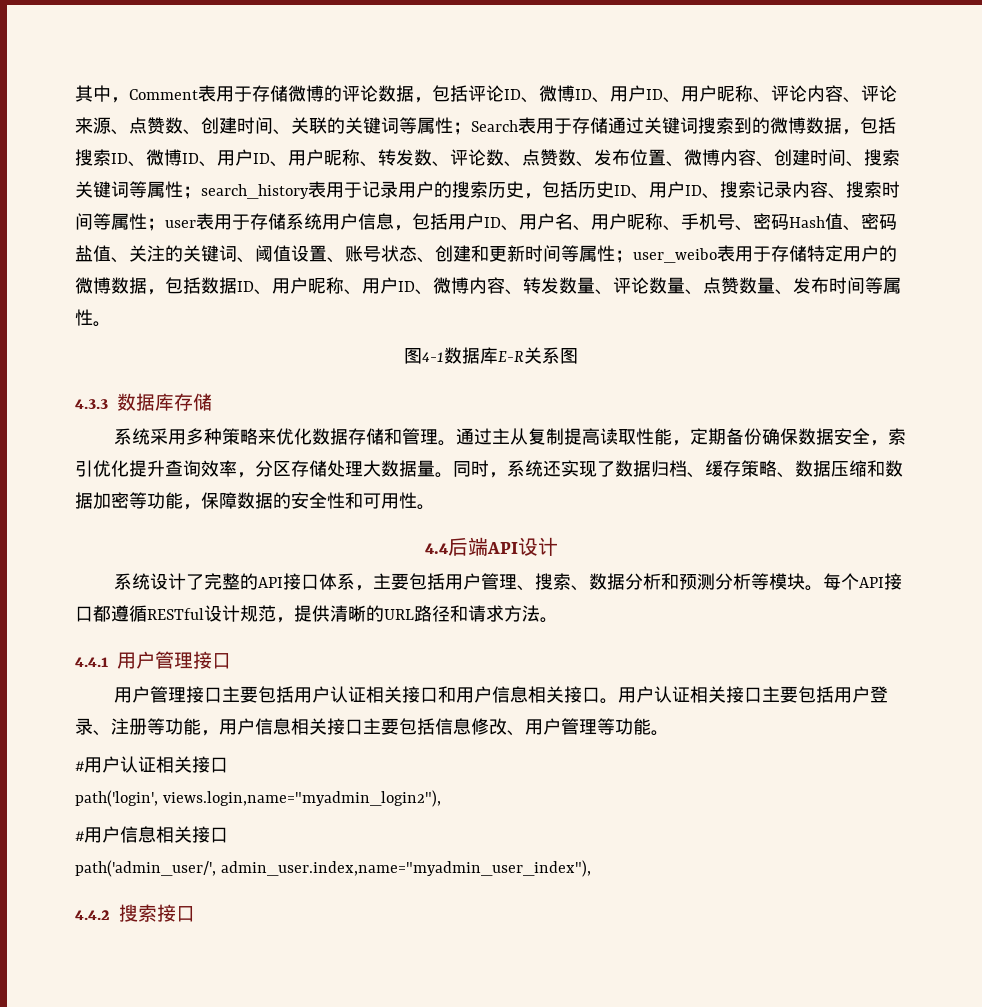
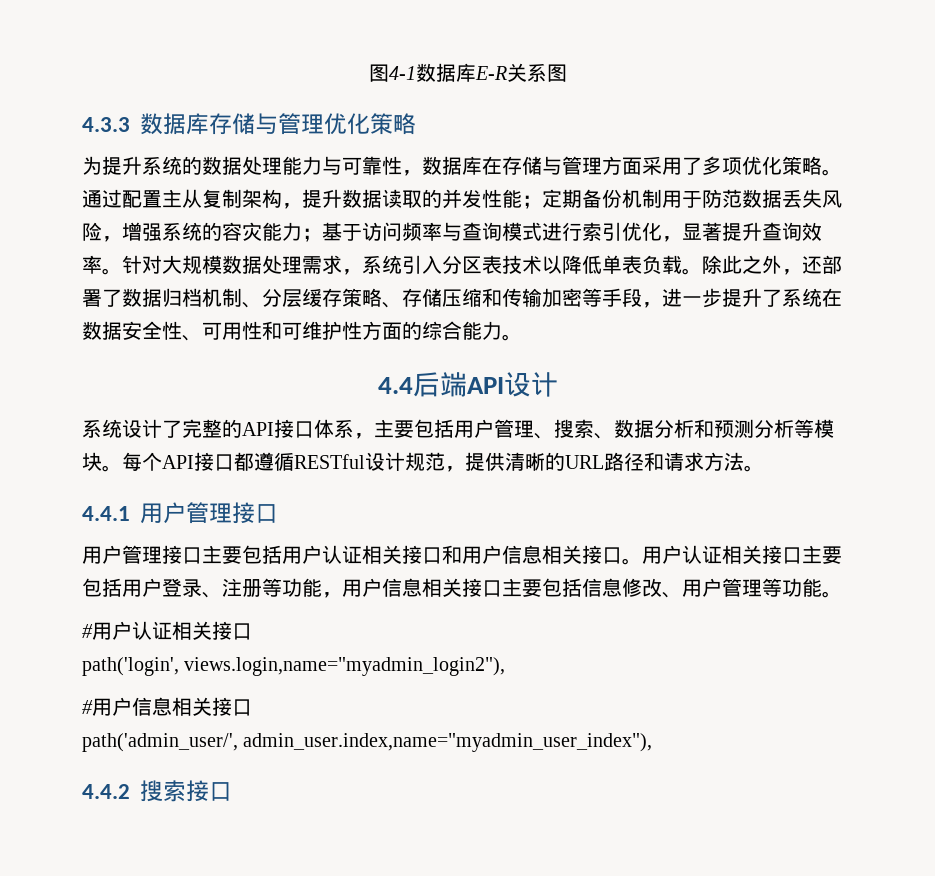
- 其中，Comment表用于存储微博的评论数据，包括评论ID、微博ID、用户ID、用户昵称、评论内容、评论来源、点赞数、创建时间、关联的关键词等属性；Search表用于存储通过关键词搜索到的微博数据，包括搜索ID、微博ID、用户ID、用户昵称、转发数、评论数、点赞数、发布位置、微博内容、创建时间、搜索关键词等属性；search_history表用于记录用户的搜索历史，包括历史ID、用户ID、搜索记录内容、搜索时间等属性；user表用于存储系统用户信息，包括用户ID、用户名、用户昵称、手机号、密码Hash值、密码盐值、关注的关键词、阈值设置、账号状态、创建和更新时间等属性；user_weibo表用于存储特定用户的微博数据，包括数据ID、用户昵称、用户ID、微博内容、转发数量、评论数量、点赞数量、发布时间等属性。
- 4.3.3数据库存储
- 系统采用多种策略来优化数据存储和管理。通过主从复制提高读取性能，定期备份确保数据安全，索引优化提升查询效率，分区存储处理大数据量。同时，系统还实现了数据归档、缓存策略、数据压缩和数据加密等功能，保障数据的安全性和可用性。
+ 4.3.3数据库存储与管理优化策略
+ 为提升系统的数据处理能力与可靠性，数据库在存储与管理方面采用了多项优化策略。通过配置主从复制架构，提升数据读取的并发性能；定期备份机制用于防范数据丢失风险，增强系统的容灾能力；基于访问频率与查询模式进行索引优化，显著提升查询效率。针对大规模数据处理需求，系统引入分区表技术以降低单表负载。除此之外，还部署了数据归档机制、分层缓存策略、存储压缩和传输加密等手段，进一步提升了系统在数据安全性、可用性和可维护性方面的综合能力。

